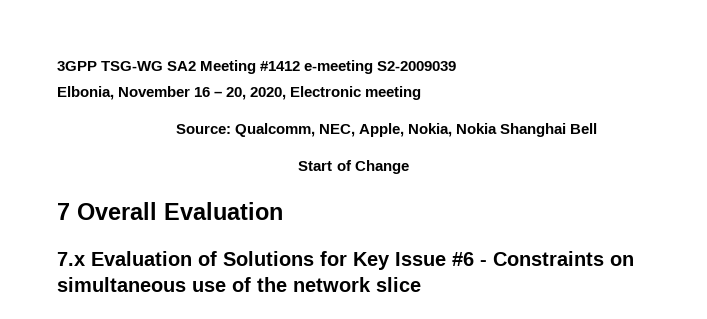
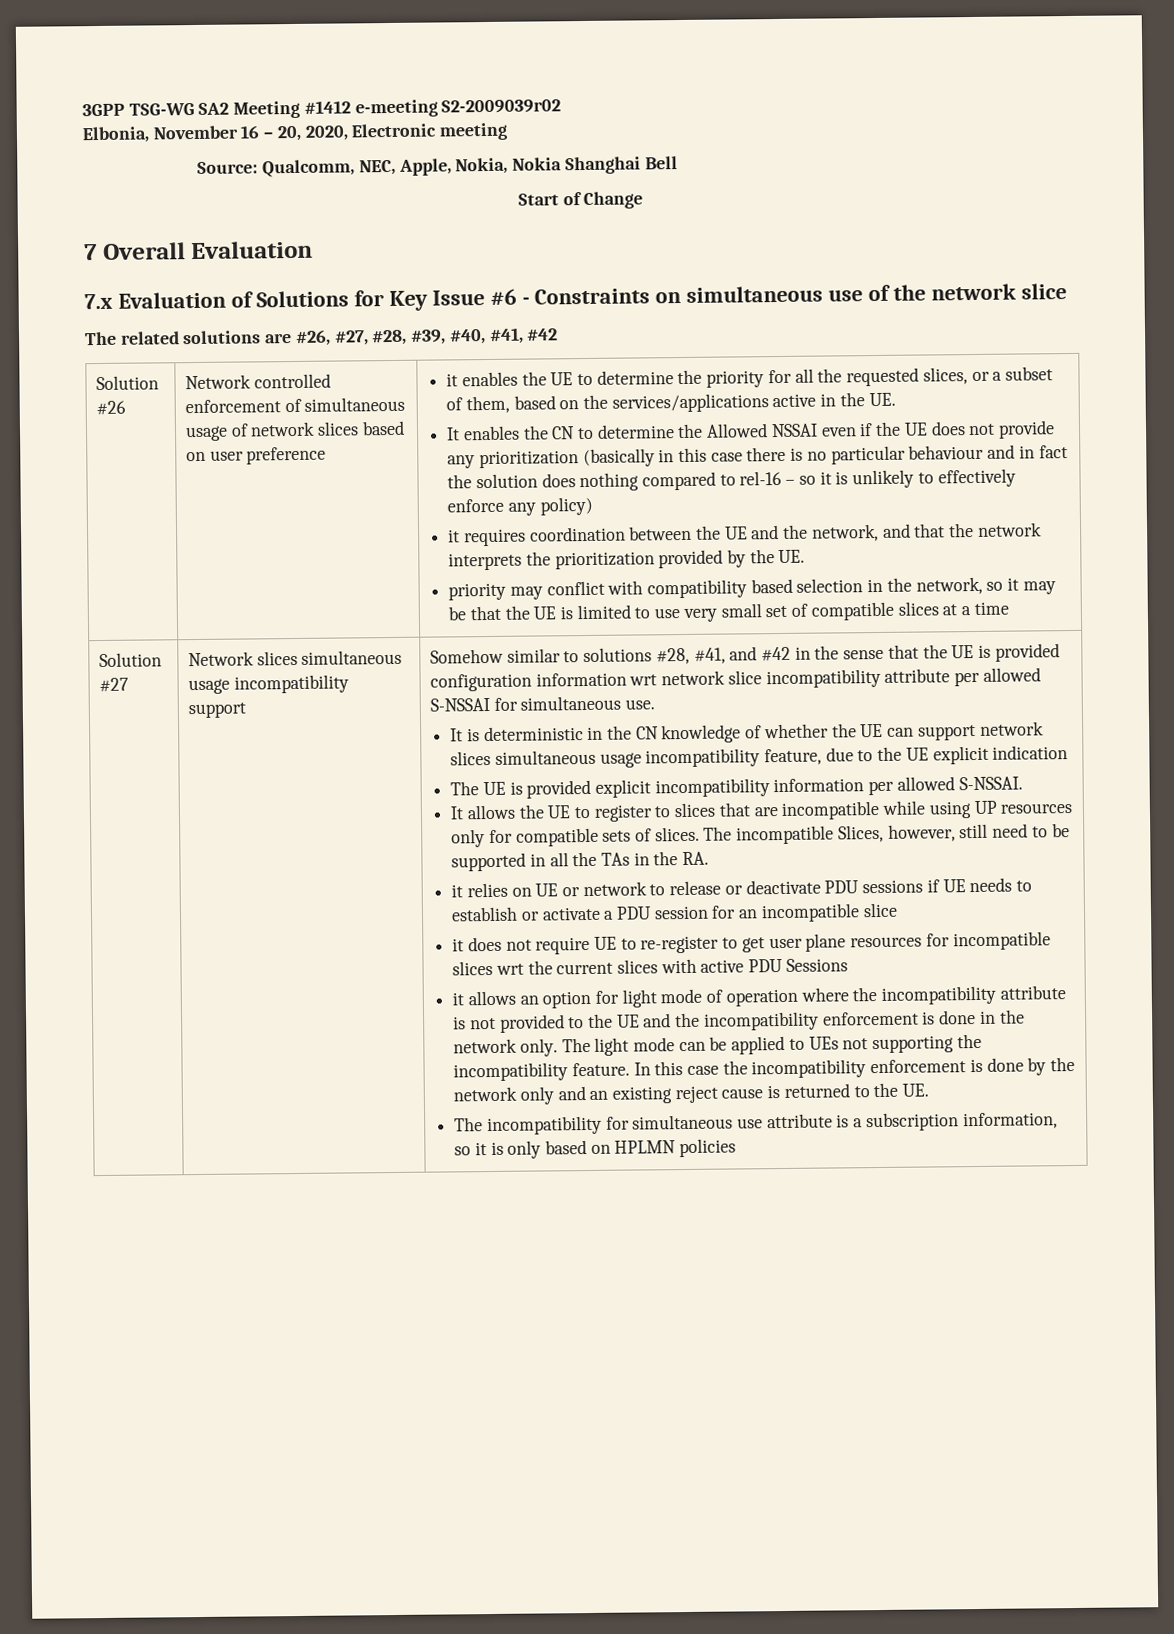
- 3GPP TSG-WG SA2 Meeting #1412 e-meeting S2-2009039
+ 3GPP TSG-WG SA2 Meeting #1412 e-meeting S2-2009039r02
+ The related solutions are #26, #27, #28, #39, #40, #41, #42
+ Solution #26 | Network controlled enforcement of simultaneous usage of network slices based on user preference | it enables the UE to determine the priority for all the requested slices, or a subset of them, based on the services/applications active in the UE.
+ It enables the CN to determine the Allowed NSSAI even if the UE does not provide any prioritization (basically in this case there is no particular behaviour and in fact the solution does nothing compared to rel-16 – so it is unlikely to effectively enforce any policy)
+ it requires coordination between the UE and the network, and that the network interprets the prioritization provided by the UE.
+ priority may conflict with compatibility based selection in the network, so it may be that the UE is limited to use very small set of compatible slices at a time
+ Solution #27 | Network slices simultaneous usage incompatibility support | Somehow similar to solutions #28, #41, and #42 in the sense that the UE is provided configuration information wrt network slice incompatibility attribute per allowed S-NSSAI for simultaneous use.
+ It is deterministic in the CN knowledge of whether the UE can support network slices simultaneous usage incompatibility feature, due to the UE explicit indication
+ The UE is provided explicit incompatibility information per allowed S-NSSAI.
+ It allows the UE to register to slices that are incompatible while using UP resources only for compatible sets of slices. The incompatible Slices, however, still need to be supported in all the TAs in the RA.
+ it relies on UE or network to release or deactivate PDU sessions if UE needs to establish or activate a PDU session for an incompatible slice
+ it does not require UE to re-register to get user plane resources for incompatible slices wrt the current slices with active PDU Sessions
+ it allows an option for light mode of operation where the incompatibility attribute is not provided to the UE and the incompatibility enforcement is done in the network only. The light mode can be applied to UEs not supporting the incompatibility feature. In this case the incompatibility enforcement is done by the network only and an existing reject cause is returned to the UE.
+ The incompatibility for simultaneous use attribute is a subscription information, so it is only based on HPLMN policies

